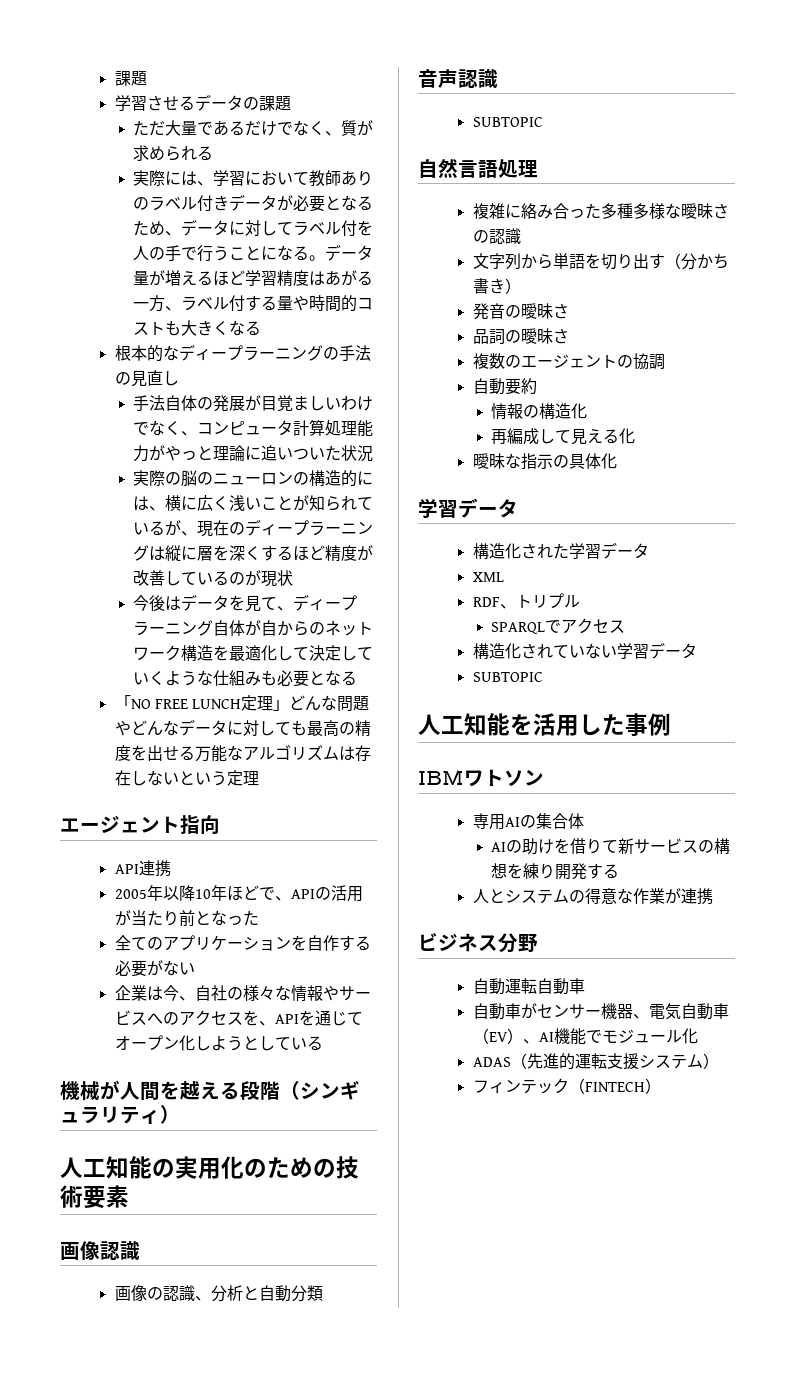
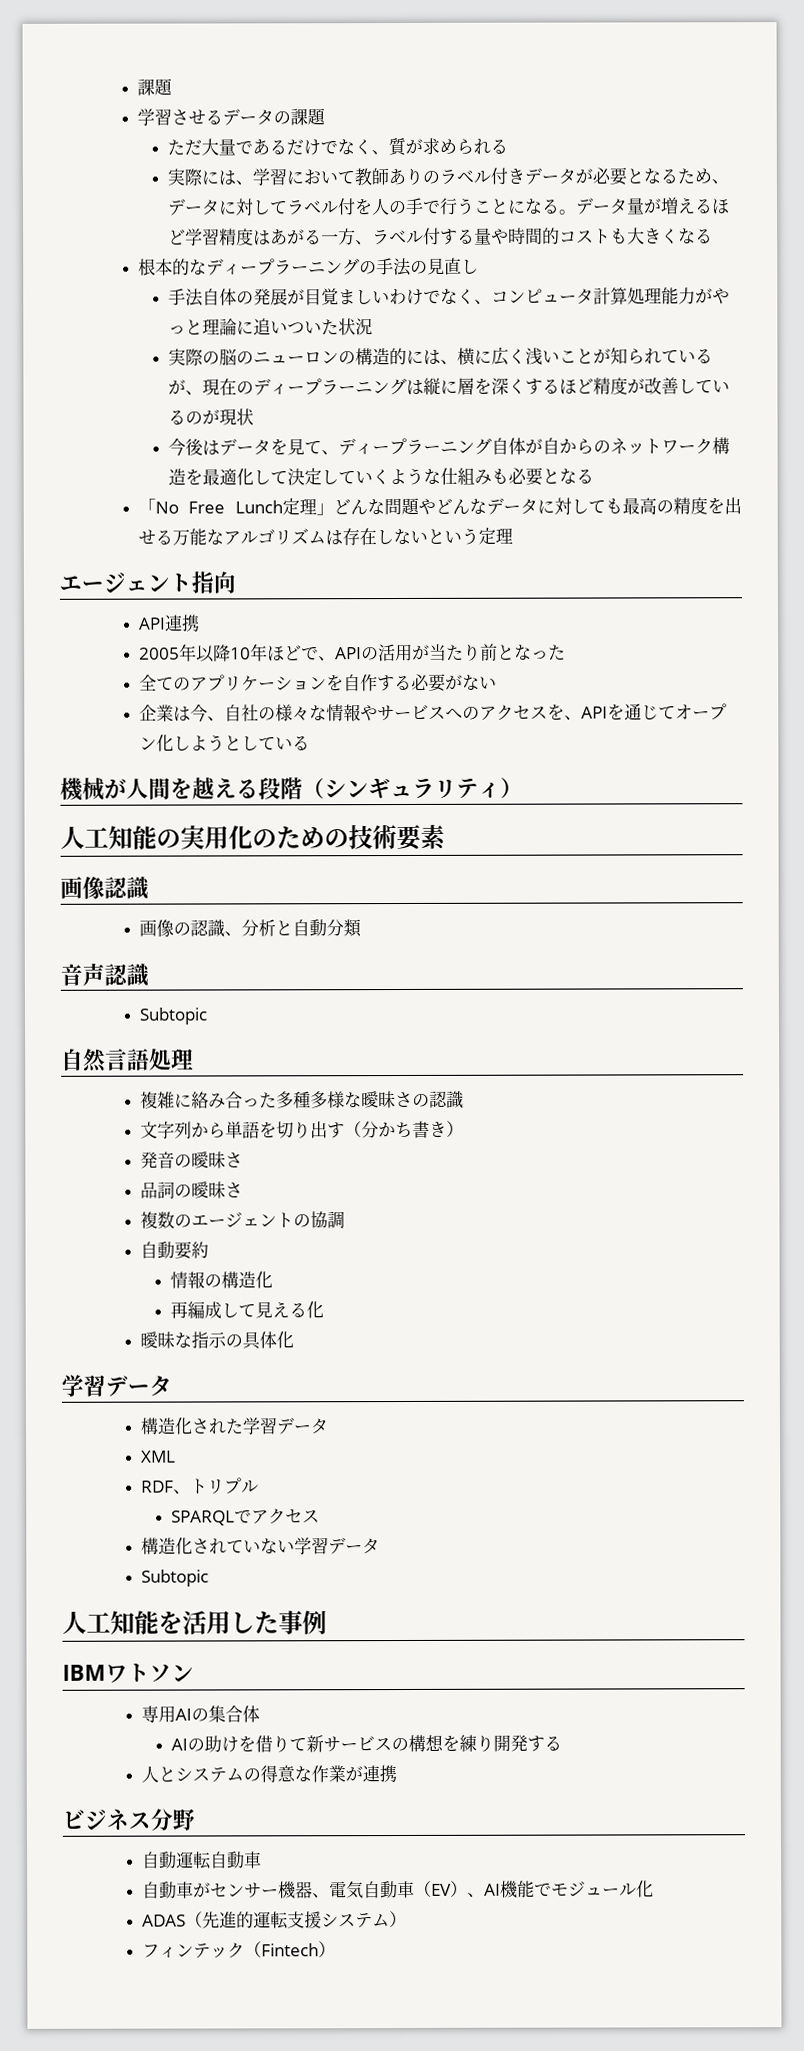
- 「NO FREE LUNCH定理」どんな問題やどんなデータに対しても最高の精度を出せる万能なアルゴリズムは存在しないという定理
+ 「No Free Lunch定理」どんな問題やどんなデータに対しても最高の精度を出せる万能なアルゴリズムは存在しないという定理
  音声認識
- SUBTOPIC
+ Subtopic
  構造化されていない学習データ
- SUBTOPIC
+ Subtopic
- フィンテック（FINTECH）
+ フィンテック（Fintech）

